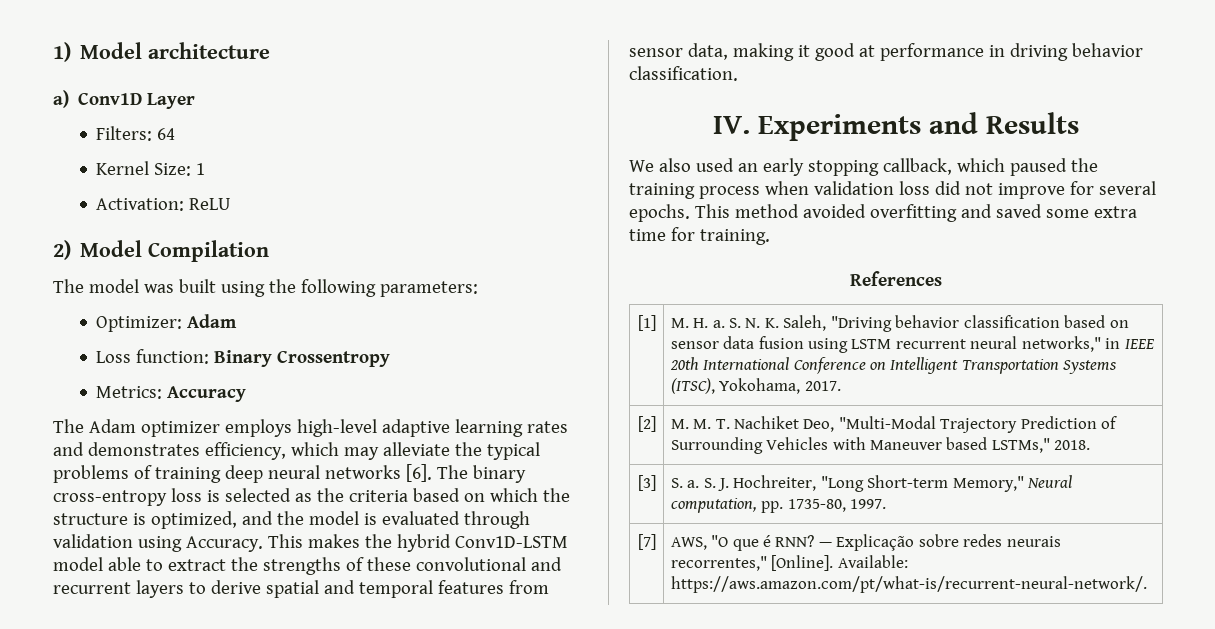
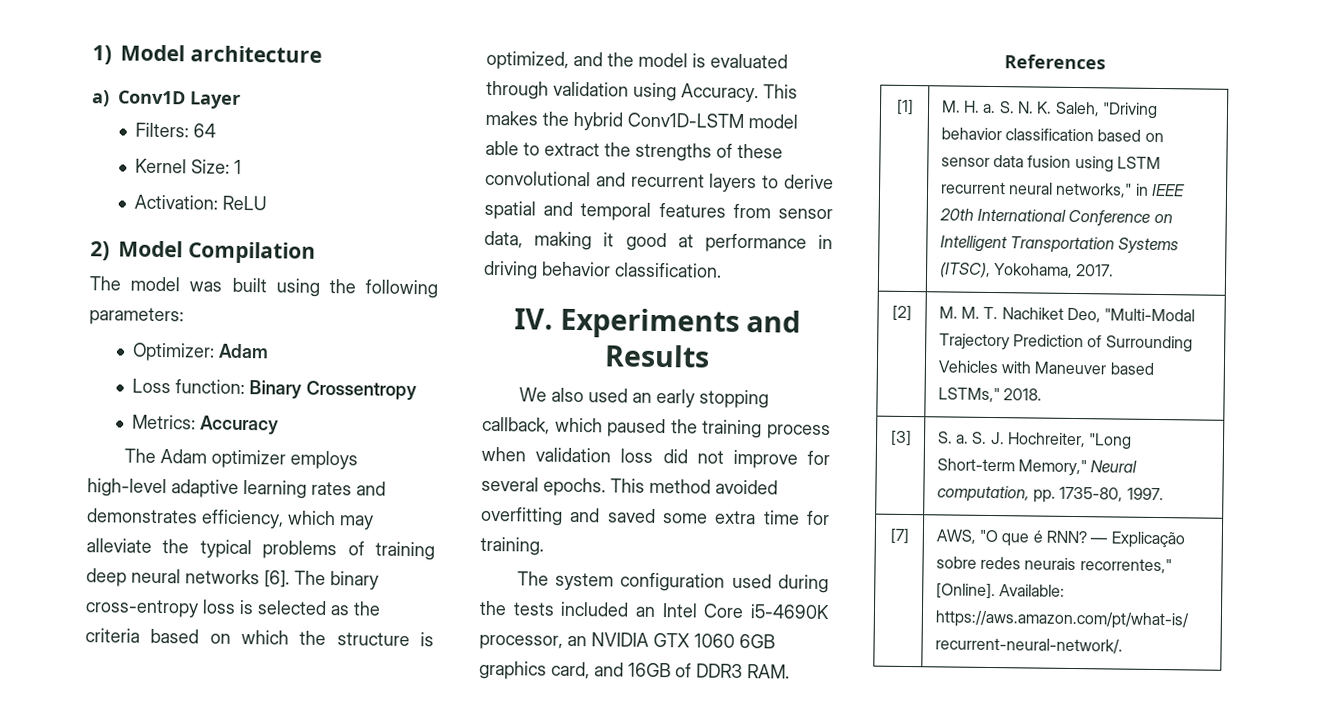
+ The system configuration used during the tests included an Intel Core i5-4690K processor, an NVIDIA GTX 1060 6GB graphics card, and 16GB of DDR3 RAM.

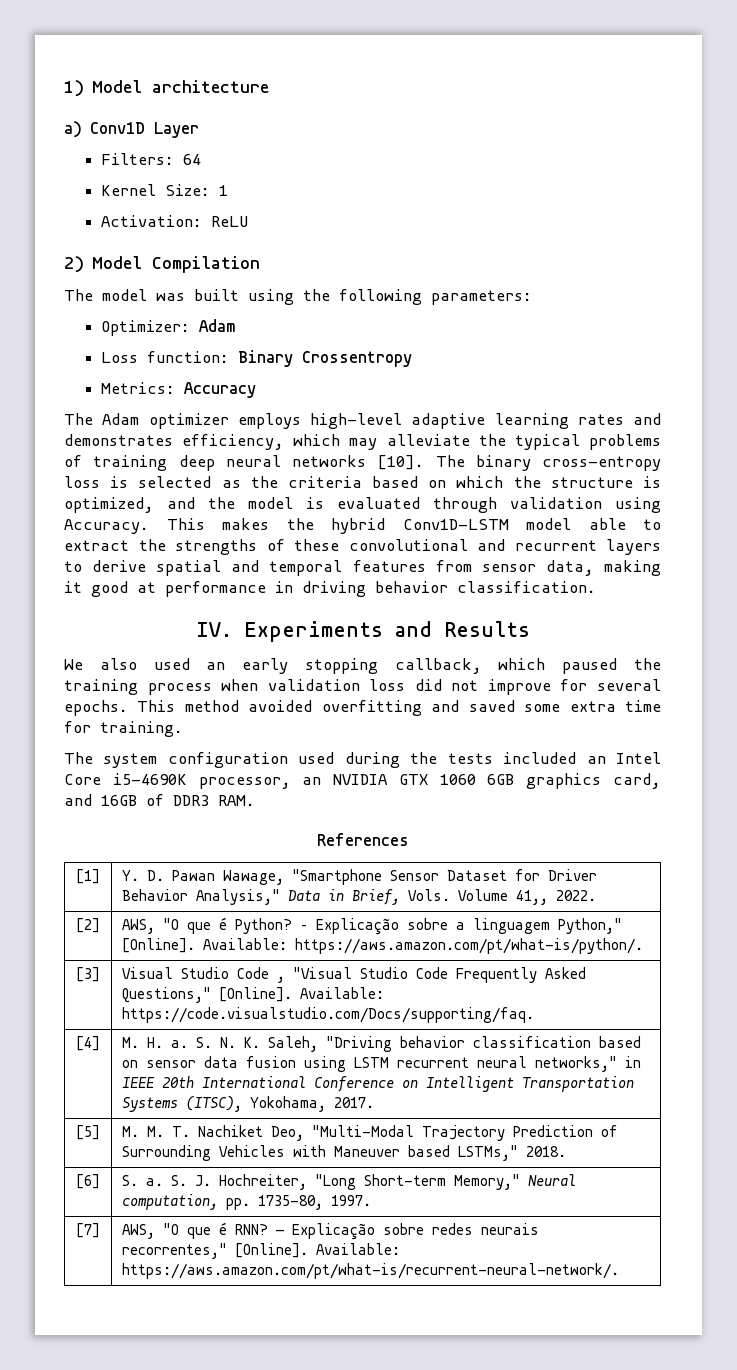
- The Adam optimizer employs high-level adaptive learning rates and demonstrates efficiency, which may alleviate the typical problems of training deep neural networks [6].
+ The Adam optimizer employs high-level adaptive learning rates and demonstrates efficiency, which may alleviate the typical problems of training deep neural networks [10].
- [1] | M. H. a. S. N. K. Saleh, "Driving behavior classification based on sensor data fusion using LSTM recurrent neural networks," in IEEE 20th International Conference on Intelligent Transportation Systems (ITSC), Yokohama, 2017.
+ [1] | Y. D. Pawan Wawage, "Smartphone Sensor Dataset for Driver Behavior Analysis," Data in Brief, Vols. Volume 41,, 2022.
+ [2] | AWS, "O que é Python? – Explicação sobre a linguagem Python," [Online]. Available: https://aws.amazon.com/pt/what-is/python/.
+ [3] | Visual Studio Code , "Visual Studio Code Frequently Asked Questions," [Online]. Available: https://code.visualstudio.com/Docs/supporting/faq.
+ [4] | M. H. a. S. N. K. Saleh, "Driving behavior classification based on sensor data fusion using LSTM recurrent neural networks," in IEEE 20th International Conference on Intelligent Transportation Systems (ITSC), Yokohama, 2017.
- [2] | M. M. T. Nachiket Deo, "Multi-Modal Trajectory Prediction of Surrounding Vehicles with Maneuver based LSTMs," 2018.
+ [5] | M. M. T. Nachiket Deo, "Multi-Modal Trajectory Prediction of Surrounding Vehicles with Maneuver based LSTMs," 2018.
- [3] | S. a. S. J. Hochreiter, "Long Short-term Memory," Neural computation, pp. 1735-80, 1997.
+ [6] | S. a. S. J. Hochreiter, "Long Short-term Memory," Neural computation, pp. 1735-80, 1997.

